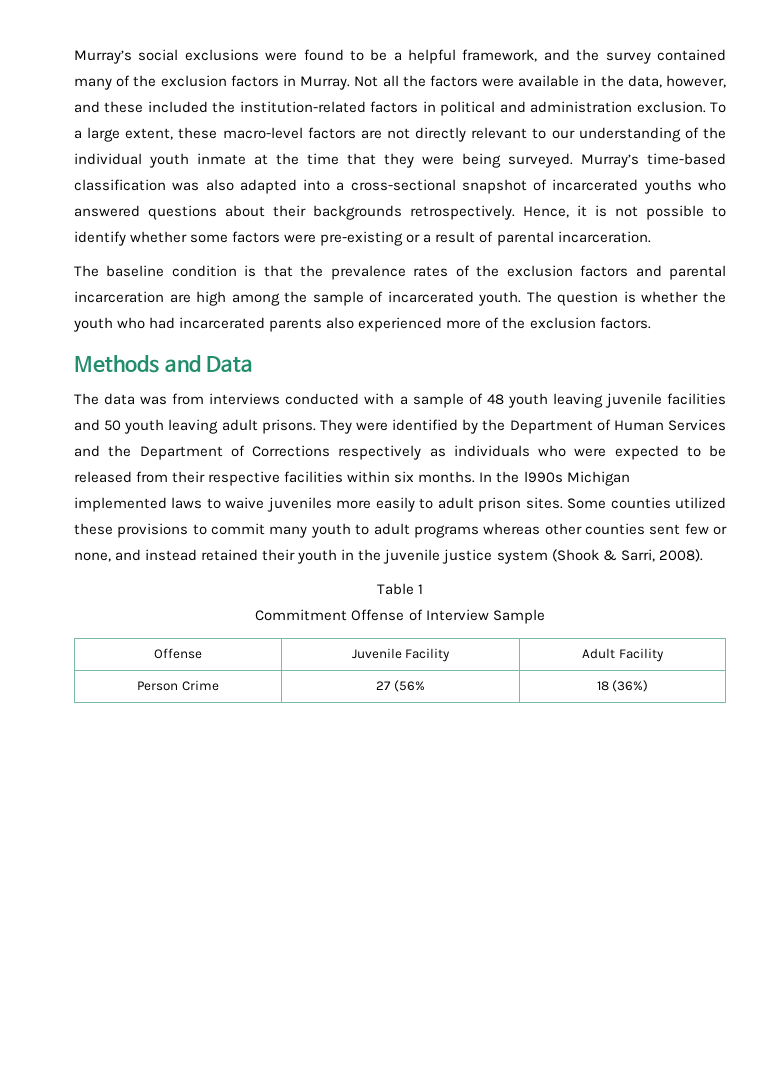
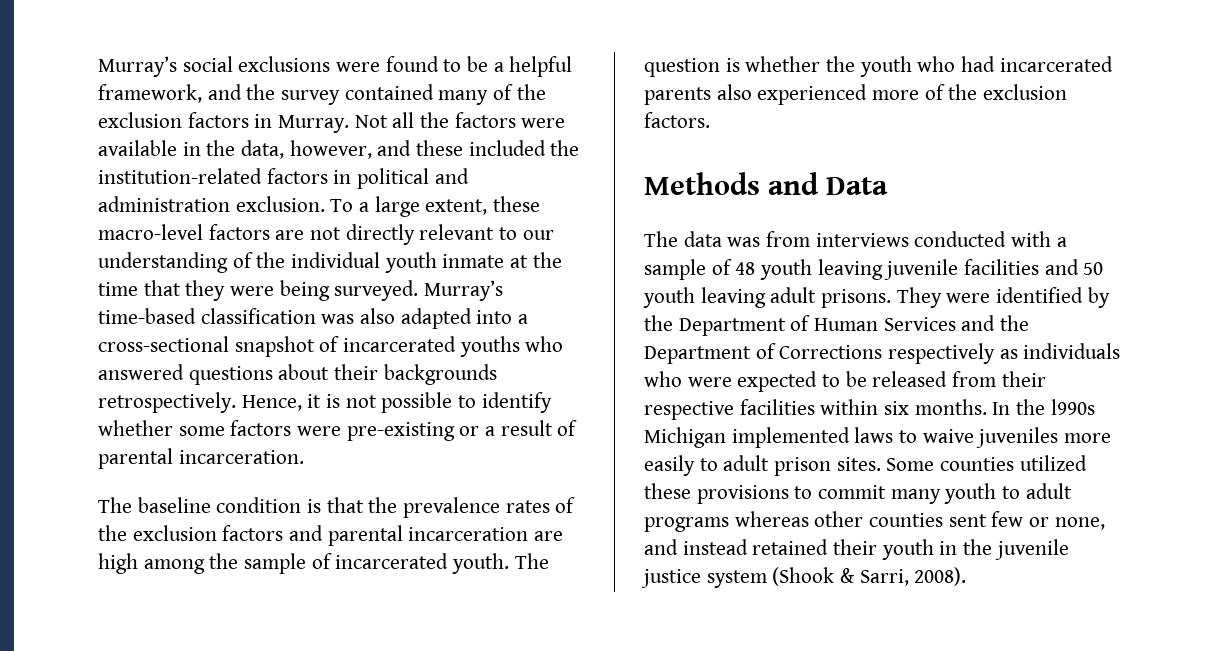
- Table 1
- Commitment Offense of Interview Sample
- Offense | Juvenile Facility | Adult Facility
- Person Crime | 27 (56% | 18 (36%)

